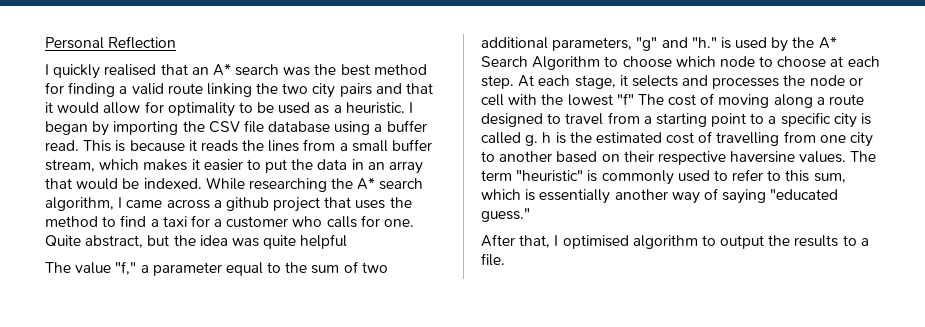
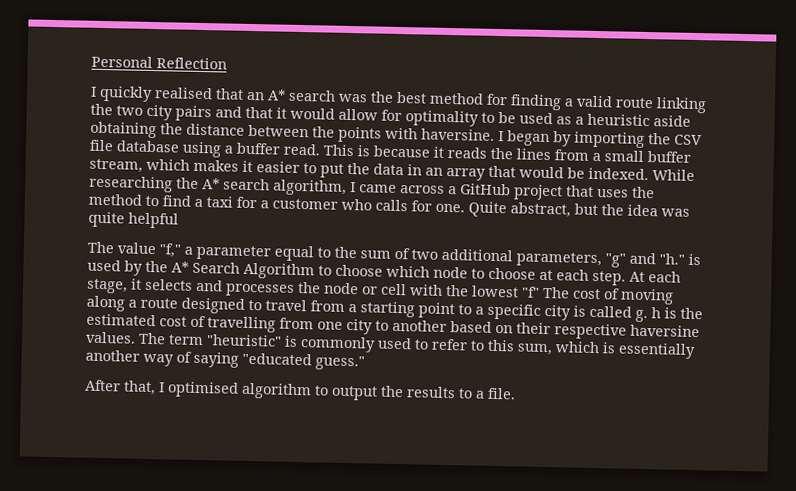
- I quickly realised that an A* search was the best method for finding a valid route linking the two city pairs and that it would allow for optimality to be used as a heuristic.
+ I quickly realised that an A* search was the best method for finding a valid route linking the two city pairs and that it would allow for optimality to be used as a heuristic aside obtaining the distance between the points with haversine.
- While researching the A* search algorithm, I came across a github project that uses the method to find a taxi for a customer who calls for one.
+ While researching the A* search algorithm, I came across a GitHub project that uses the method to find a taxi for a customer who calls for one.

